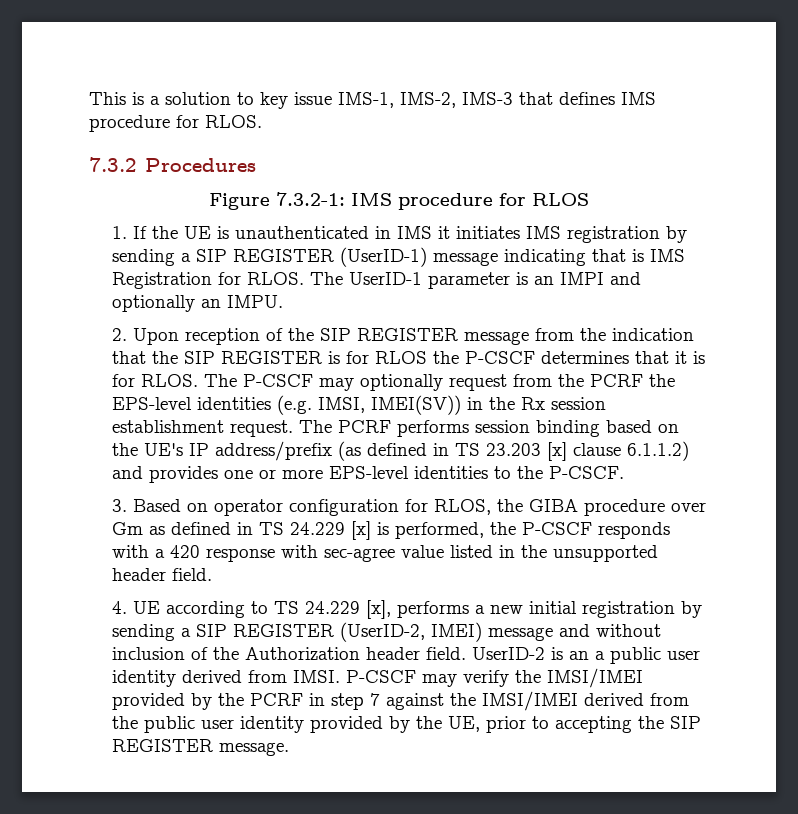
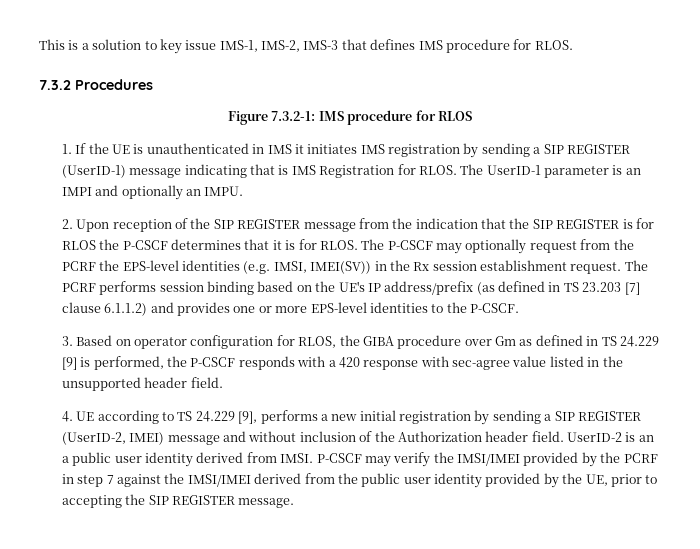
- The PCRF performs session binding based on the UE's IP address/prefix (as defined in TS 23.203 [x] clause 6.1.1.2) and provides one or more EPS-level identities to the P-CSCF.
+ The PCRF performs session binding based on the UE's IP address/prefix (as defined in TS 23.203 [7] clause 6.1.1.2) and provides one or more EPS-level identities to the P-CSCF.
- 3. Based on operator configuration for RLOS, the GIBA procedure over Gm as defined in TS 24.229 [x] is performed, the P-CSCF responds with a 420 response with sec-agree value listed in the unsupported header field.
+ 3. Based on operator configuration for RLOS, the GIBA procedure over Gm as defined in TS 24.229 [9] is performed, the P-CSCF responds with a 420 response with sec-agree value listed in the unsupported header field.
- 4. UE according to TS 24.229 [x], performs a new initial registration by sending a SIP REGISTER (UserID-2, IMEI) message and without inclusion of the Authorization header field.
+ 4. UE according to TS 24.229 [9], performs a new initial registration by sending a SIP REGISTER (UserID-2, IMEI) message and without inclusion of the Authorization header field.

